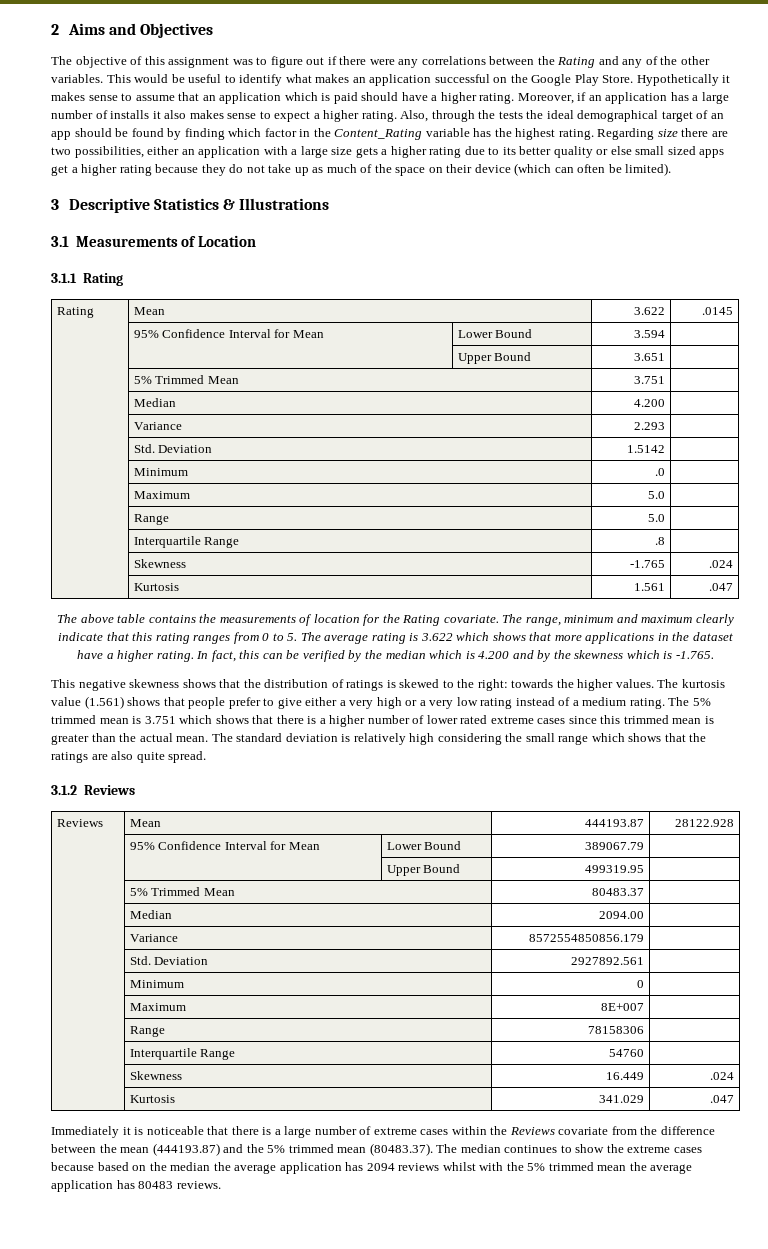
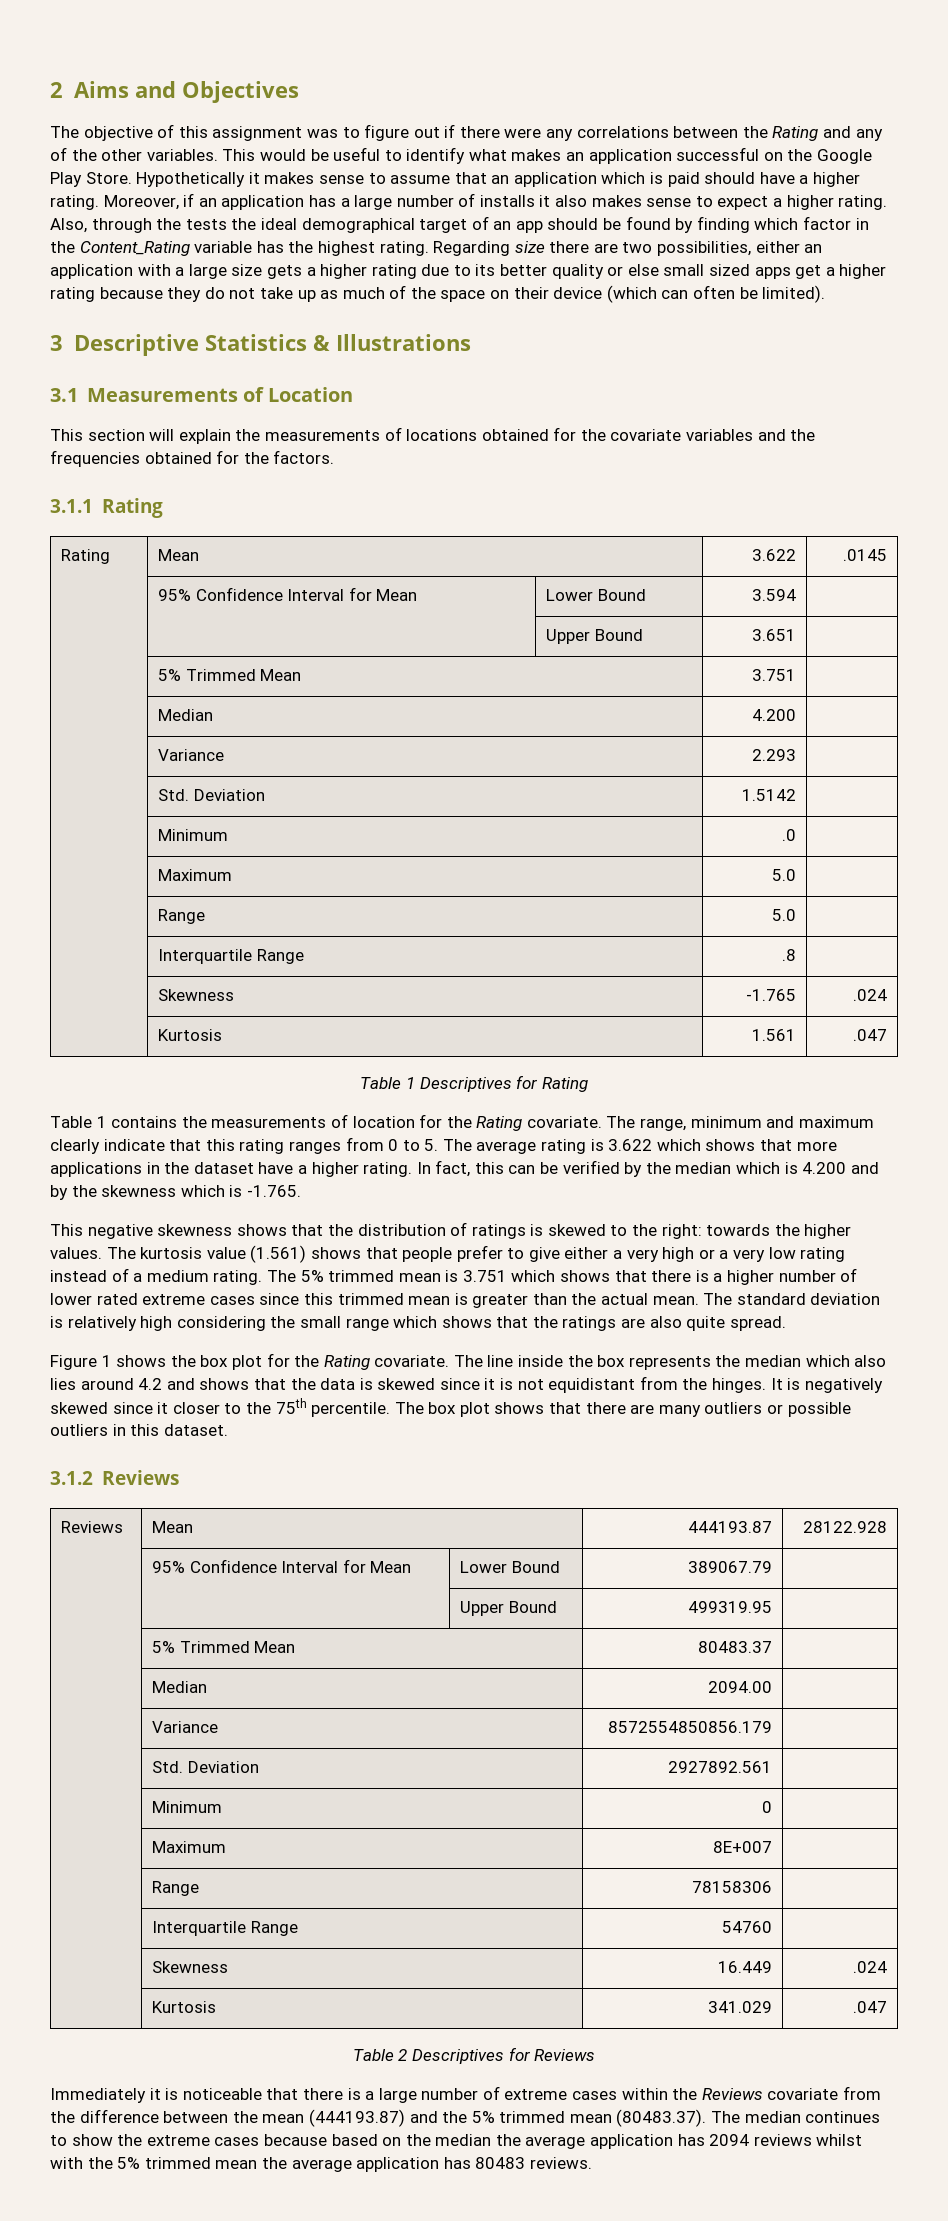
+ This section will explain the measurements of locations obtained for the covariate variables and the frequencies obtained for the factors.
- The above table contains the measurements of location for the Rating covariate.
+ Table 1 Descriptives for Rating
+ Table 1 contains the measurements of location for the Rating covariate.
+ Figure 1 shows the box plot for the Rating covariate. The line inside the box represents the median which also lies around 4.2 and shows that the data is skewed since it is not equidistant from the hinges. It is negatively skewed since it closer to the 75th percentile. The box plot shows that there are many outliers or possible outliers in this dataset.
+ Table 2 Descriptives for Reviews

